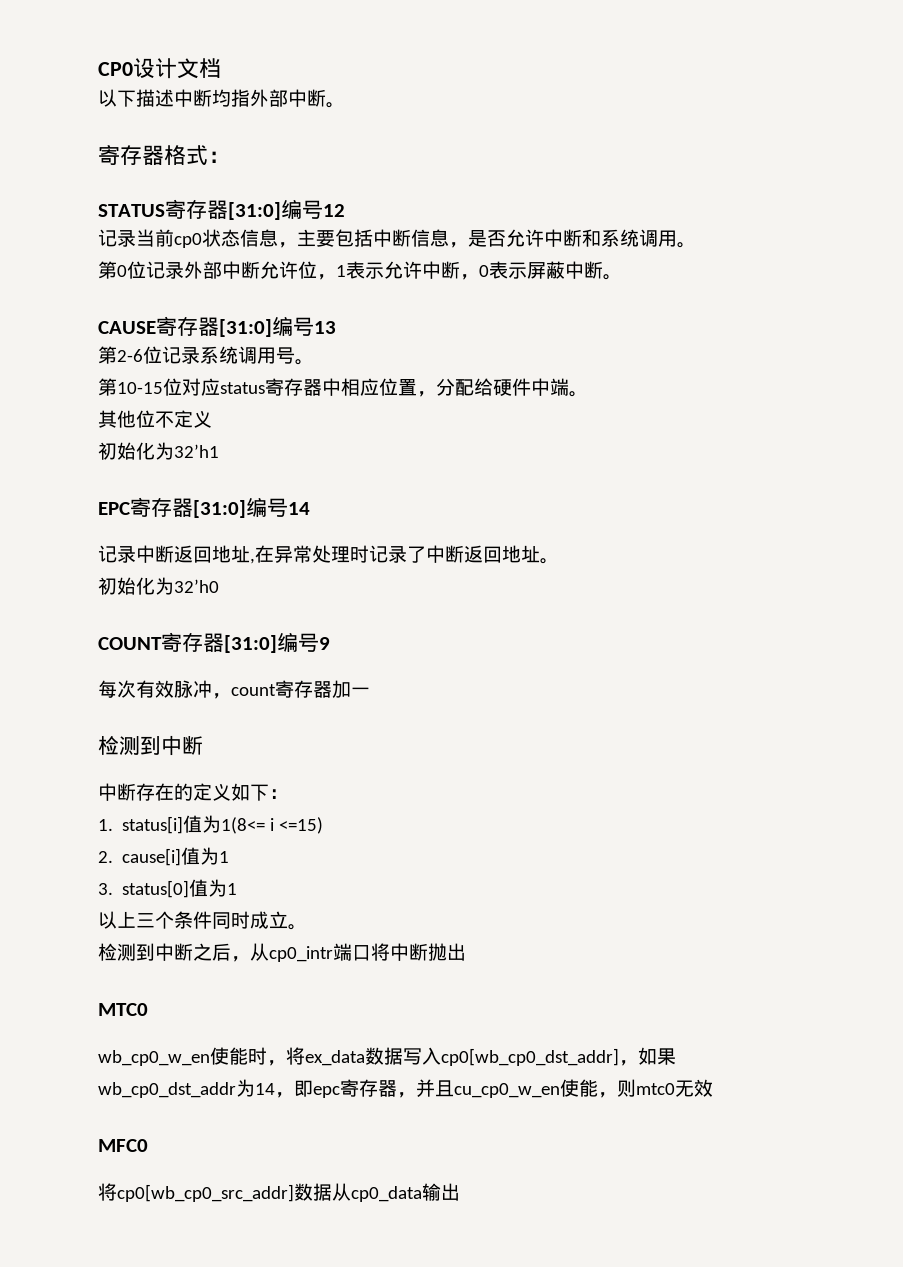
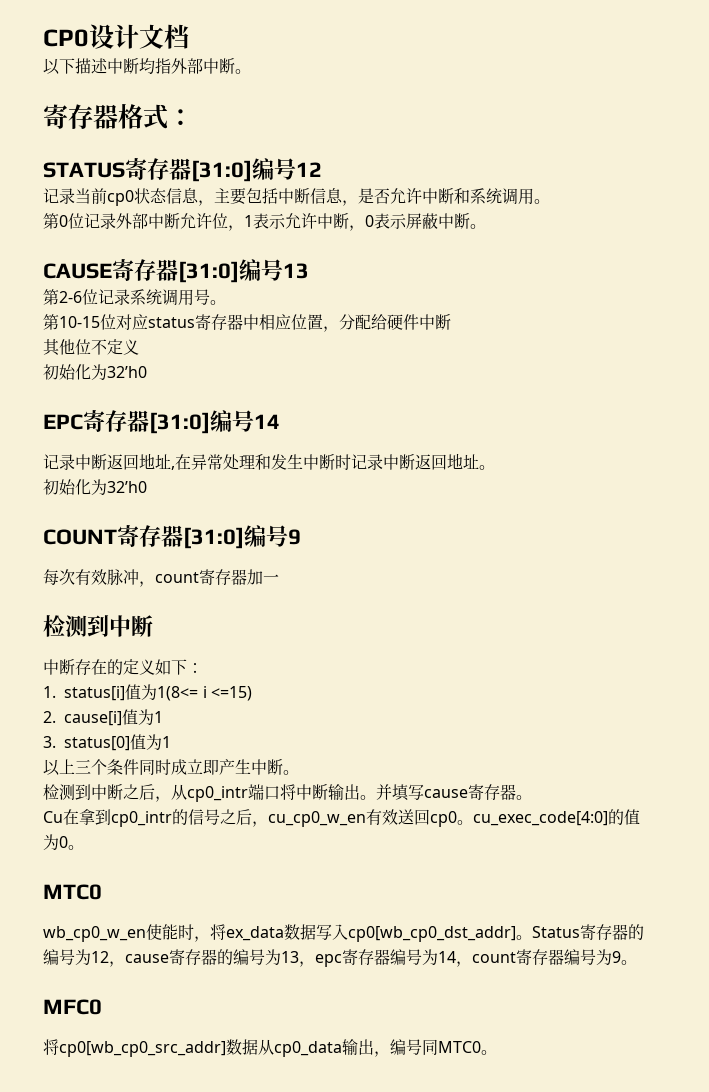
- 第10-15位对应status寄存器中相应位置，分配给硬件中端。
+ 第10-15位对应status寄存器中相应位置，分配给硬件中断
  其他位不定义
- 初始化为32’h1
+ 初始化为32’h0
- 记录中断返回地址,在异常处理时记录了中断返回地址。
+ 记录中断返回地址,在异常处理和发生中断时记录中断返回地址。
- 以上三个条件同时成立。
+ 以上三个条件同时成立即产生中断。
- 检测到中断之后，从cp0_intr端口将中断抛出
+ 检测到中断之后，从cp0_intr端口将中断输出。并填写cause寄存器。
+ Cu在拿到cp0_intr的信号之后，cu_cp0_w_en有效送回cp0。cu_exec_code[4:0]的值为0。
- wb_cp0_w_en使能时，将ex_data数据写入cp0[wb_cp0_dst_addr]，如果wb_cp0_dst_addr为14，即epc寄存器，并且cu_cp0_w_en使能，则mtc0无效
+ wb_cp0_w_en使能时，将ex_data数据写入cp0[wb_cp0_dst_addr]。Status寄存器的编号为12，cause寄存器的编号为13，epc寄存器编号为14，count寄存器编号为9。
- 将cp0[wb_cp0_src_addr]数据从cp0_data输出
+ 将cp0[wb_cp0_src_addr]数据从cp0_data输出，编号同MTC0。

